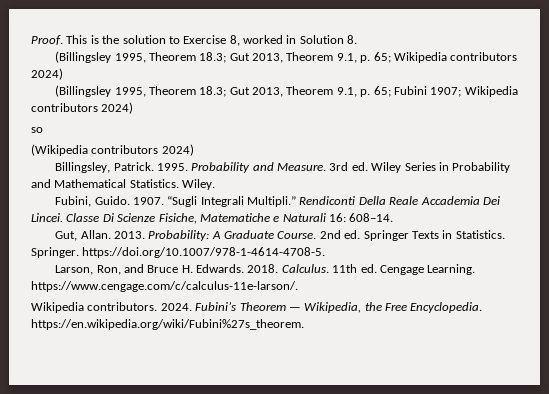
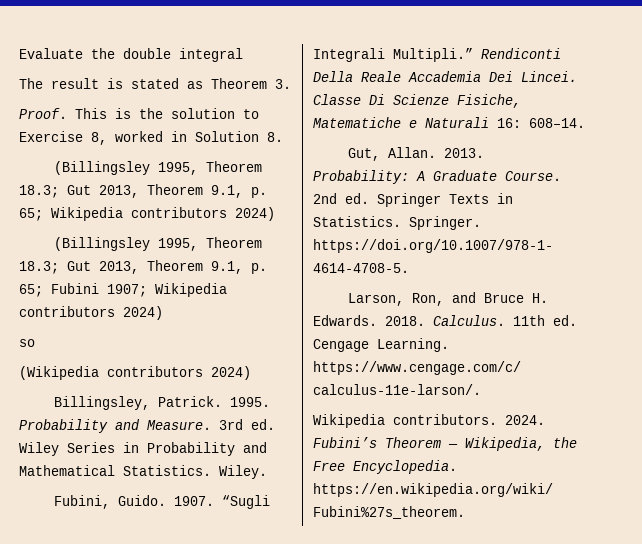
+ Evaluate the double integral
+ The result is stated as Theorem 3.

